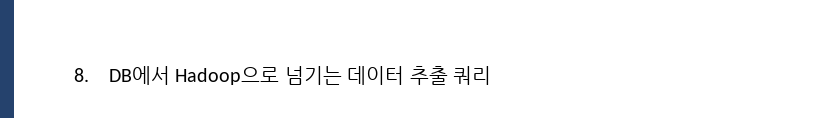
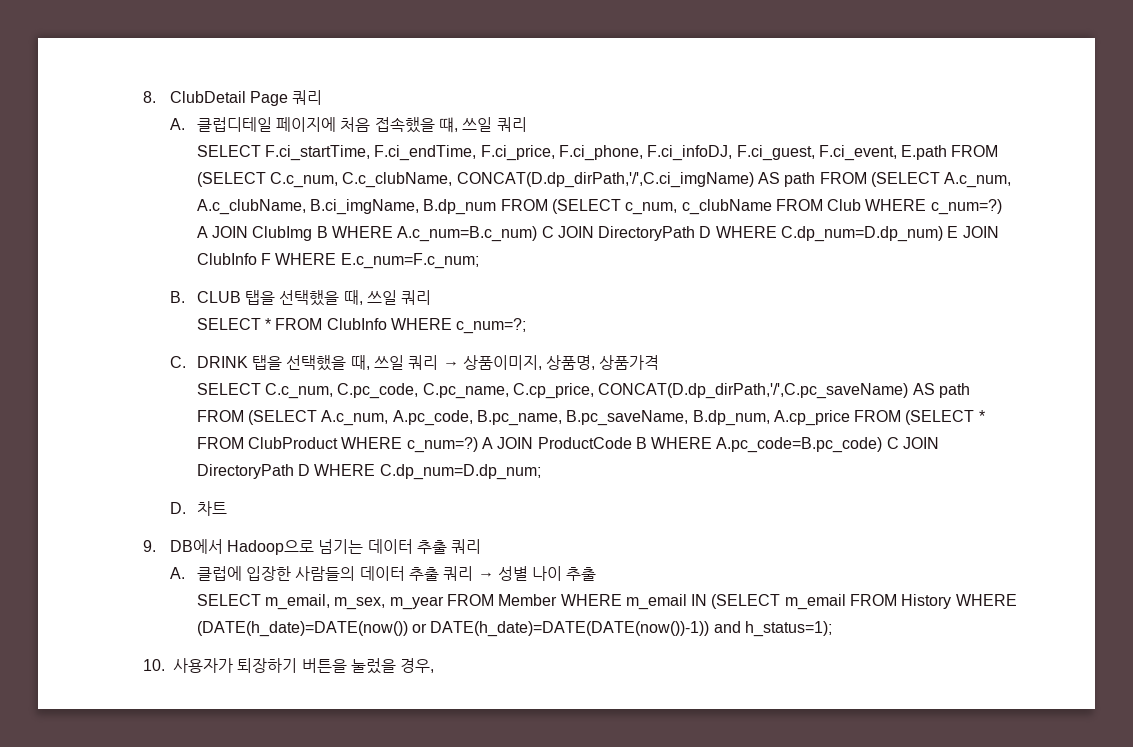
- 8. DB에서 Hadoop으로 넘기는 데이터 추출 쿼리
+ 8. ClubDetail Page 쿼리
+ A. 클럽디테일 페이지에 처음 접속했을 떄, 쓰일 쿼리
+ SELECT F.ci_startTime, F.ci_endTime, F.ci_price, F.ci_phone, F.ci_infoDJ, F.ci_guest, F.ci_event, E.path FROM (SELECT C.c_num, C.c_clubName, CONCAT(D.dp_dirPath,'/',C.ci_imgName) AS path FROM (SELECT A.c_num, A.c_clubName, B.ci_imgName, B.dp_num FROM (SELECT c_num, c_clubName FROM Club WHERE c_num=?) A JOIN ClubImg B WHERE A.c_num=B.c_num) C JOIN DirectoryPath D WHERE C.dp_num=D.dp_num) E JOIN ClubInfo F WHERE E.c_num=F.c_num;
+ B. CLUB 탭을 선택했을 때, 쓰일 쿼리
+ SELECT * FROM ClubInfo WHERE c_num=?;
+ C. DRINK 탭을 선택했을 때, 쓰일 쿼리 → 상품이미지, 상품명, 상품가격
+ SELECT C.c_num, C.pc_code, C.pc_name, C.cp_price, CONCAT(D.dp_dirPath,'/',C.pc_saveName) AS path FROM (SELECT A.c_num, A.pc_code, B.pc_name, B.pc_saveName, B.dp_num, A.cp_price FROM (SELECT * FROM ClubProduct WHERE c_num=?) A JOIN ProductCode B WHERE A.pc_code=B.pc_code) C JOIN DirectoryPath D WHERE C.dp_num=D.dp_num;
+ D. 차트
+ 9. DB에서 Hadoop으로 넘기는 데이터 추출 쿼리
+ A. 클럽에 입장한 사람들의 데이터 추출 쿼리 → 성별 나이 추출
+ SELECT m_email, m_sex, m_year FROM Member WHERE m_email IN (SELECT m_email FROM History WHERE (DATE(h_date)=DATE(now()) or DATE(h_date)=DATE(DATE(now())-1)) and h_status=1);
+ 10. 사용자가 퇴장하기 버튼을 눌렀을 경우,

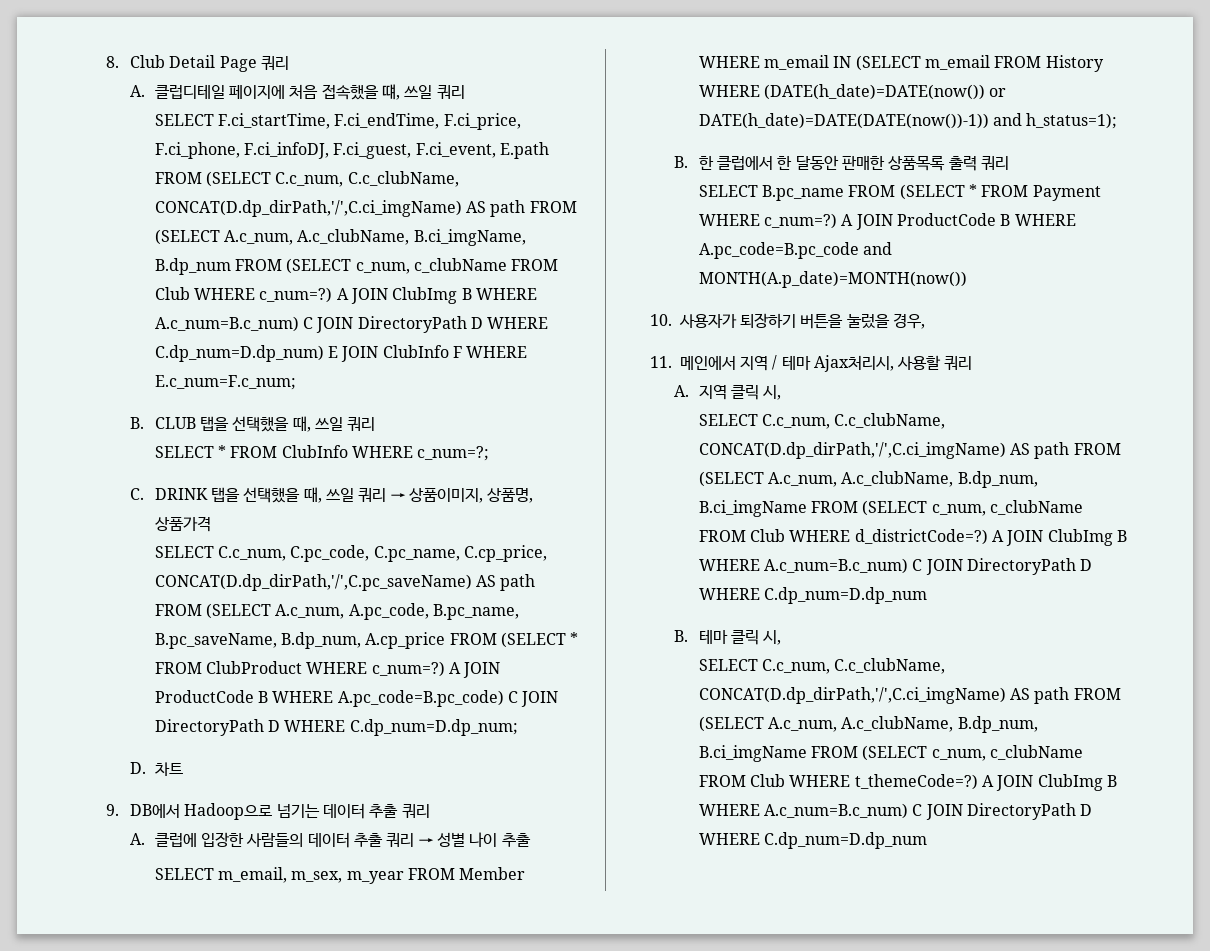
- 8. ClubDetail Page 쿼리
+ 8. Club Detail Page 쿼리
+ B. 한 클럽에서 한 달동안 판매한 상품목록 출력 쿼리
+ SELECT B.pc_name FROM (SELECT * FROM Payment WHERE c_num=?) A JOIN ProductCode B WHERE A.pc_code=B.pc_code and MONTH(A.p_date)=MONTH(now())
+ 11. 메인에서 지역 / 테마 Ajax처리시, 사용할 쿼리
+ A. 지역 클릭 시,
+ SELECT C.c_num, C.c_clubName, CONCAT(D.dp_dirPath,'/',C.ci_imgName) AS path FROM (SELECT A.c_num, A.c_clubName, B.dp_num, B.ci_imgName FROM (SELECT c_num, c_clubName FROM Club WHERE d_districtCode=?) A JOIN ClubImg B WHERE A.c_num=B.c_num) C JOIN DirectoryPath D WHERE C.dp_num=D.dp_num
+ B. 테마 클릭 시,
+ SELECT C.c_num, C.c_clubName, CONCAT(D.dp_dirPath,'/',C.ci_imgName) AS path FROM (SELECT A.c_num, A.c_clubName, B.dp_num, B.ci_imgName FROM (SELECT c_num, c_clubName FROM Club WHERE t_themeCode=?) A JOIN ClubImg B WHERE A.c_num=B.c_num) C JOIN DirectoryPath D WHERE C.dp_num=D.dp_num

